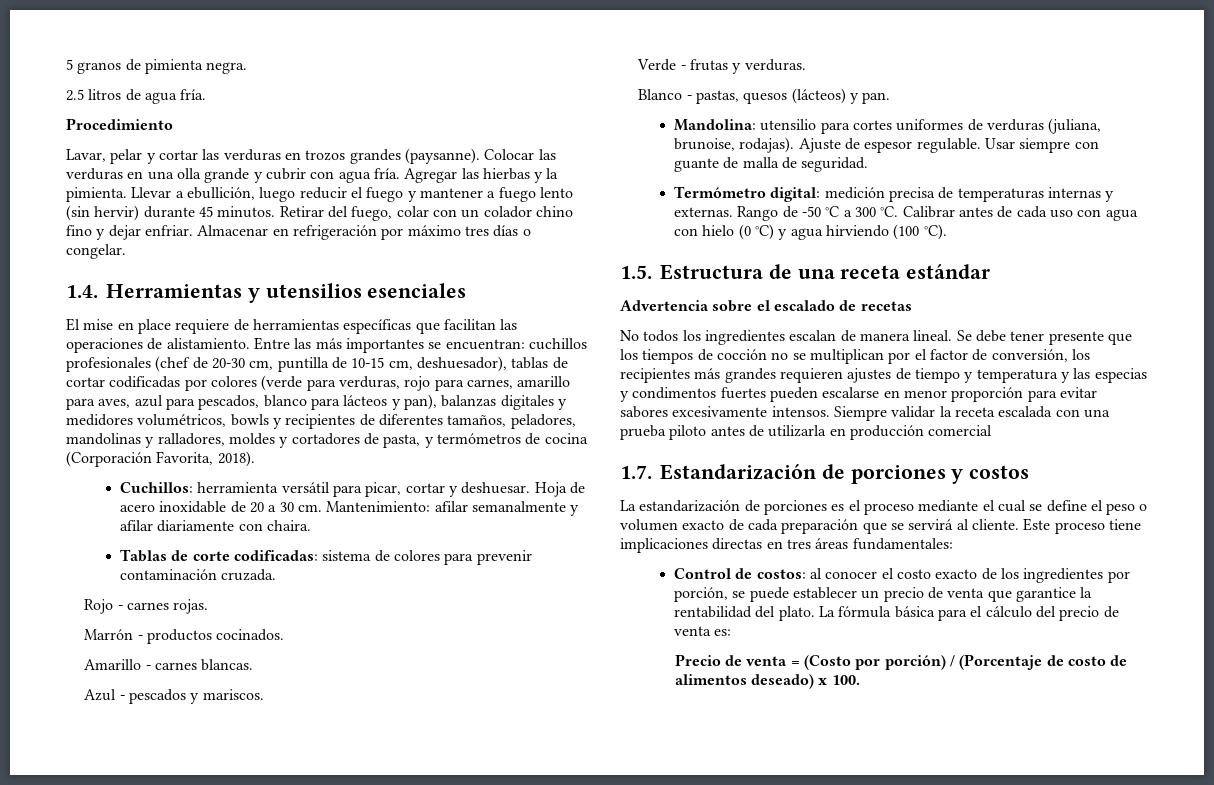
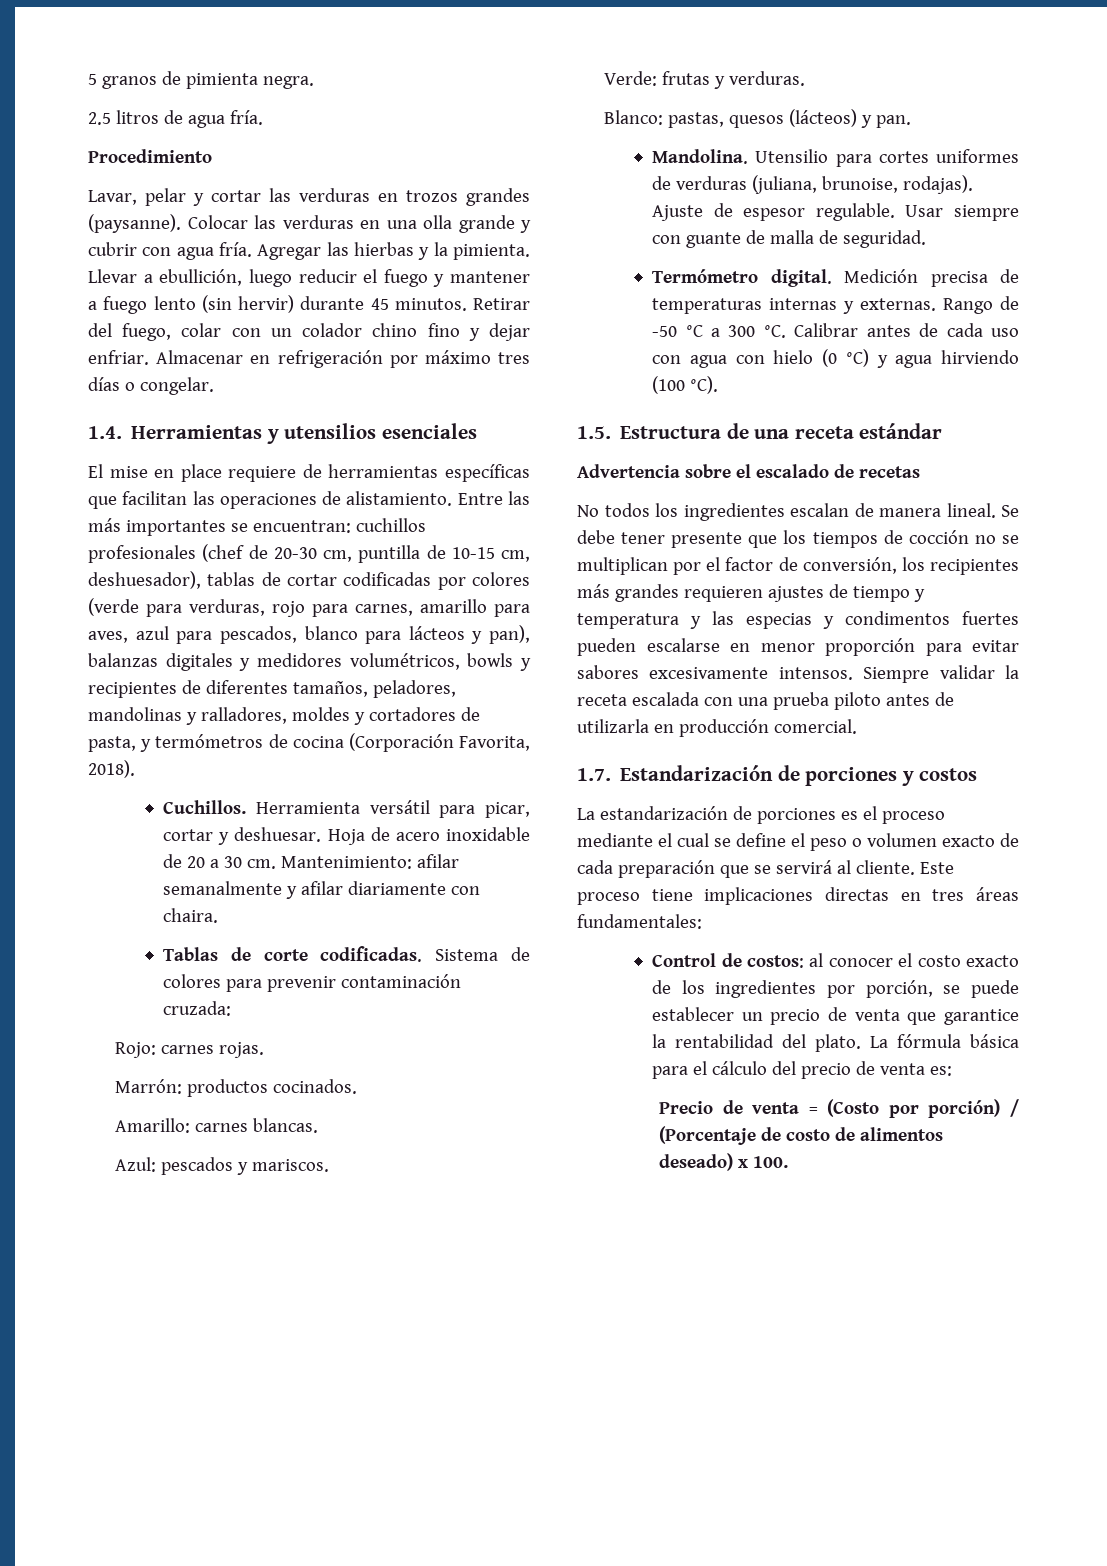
- Cuchillos: herramienta versátil para picar, cortar y deshuesar.
+ Cuchillos. Herramienta versátil para picar, cortar y deshuesar.
- Tablas de corte codificadas: sistema de colores para prevenir contaminación cruzada.
- Rojo - carnes rojas.
+ Tablas de corte codificadas. Sistema de colores para prevenir contaminación cruzada:
+ Rojo: carnes rojas.
- Marrón - productos cocinados.
+ Marrón: productos cocinados.
- Amarillo - carnes blancas.
+ Amarillo: carnes blancas.
- Azul - pescados y mariscos.
+ Azul: pescados y mariscos.
- Verde - frutas y verduras.
+ Verde: frutas y verduras.
- Blanco - pastas, quesos (lácteos) y pan.
+ Blanco: pastas, quesos (lácteos) y pan.
- Mandolina: utensilio para cortes uniformes de verduras (juliana, brunoise, rodajas).
+ Mandolina. Utensilio para cortes uniformes de verduras (juliana, brunoise, rodajas).
- Termómetro digital: medición precisa de temperaturas internas y externas.
+ Termómetro digital. Medición precisa de temperaturas internas y externas.
- Siempre validar la receta escalada con una prueba piloto antes de utilizarla en producción comercial
+ Siempre validar la receta escalada con una prueba piloto antes de utilizarla en producción comercial.

